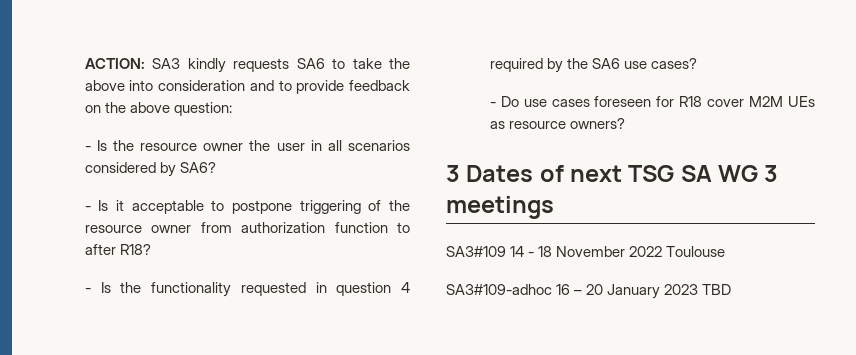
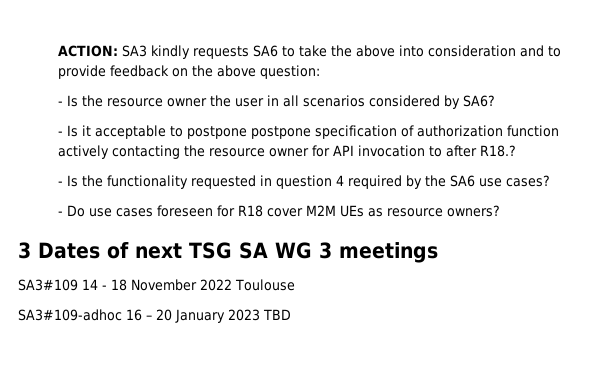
- - Is it acceptable to postpone triggering of the resource owner from authorization function to after R18?
+ - Is it acceptable to postpone postpone specification of authorization function actively contacting the resource owner for API invocation to after R18.?

